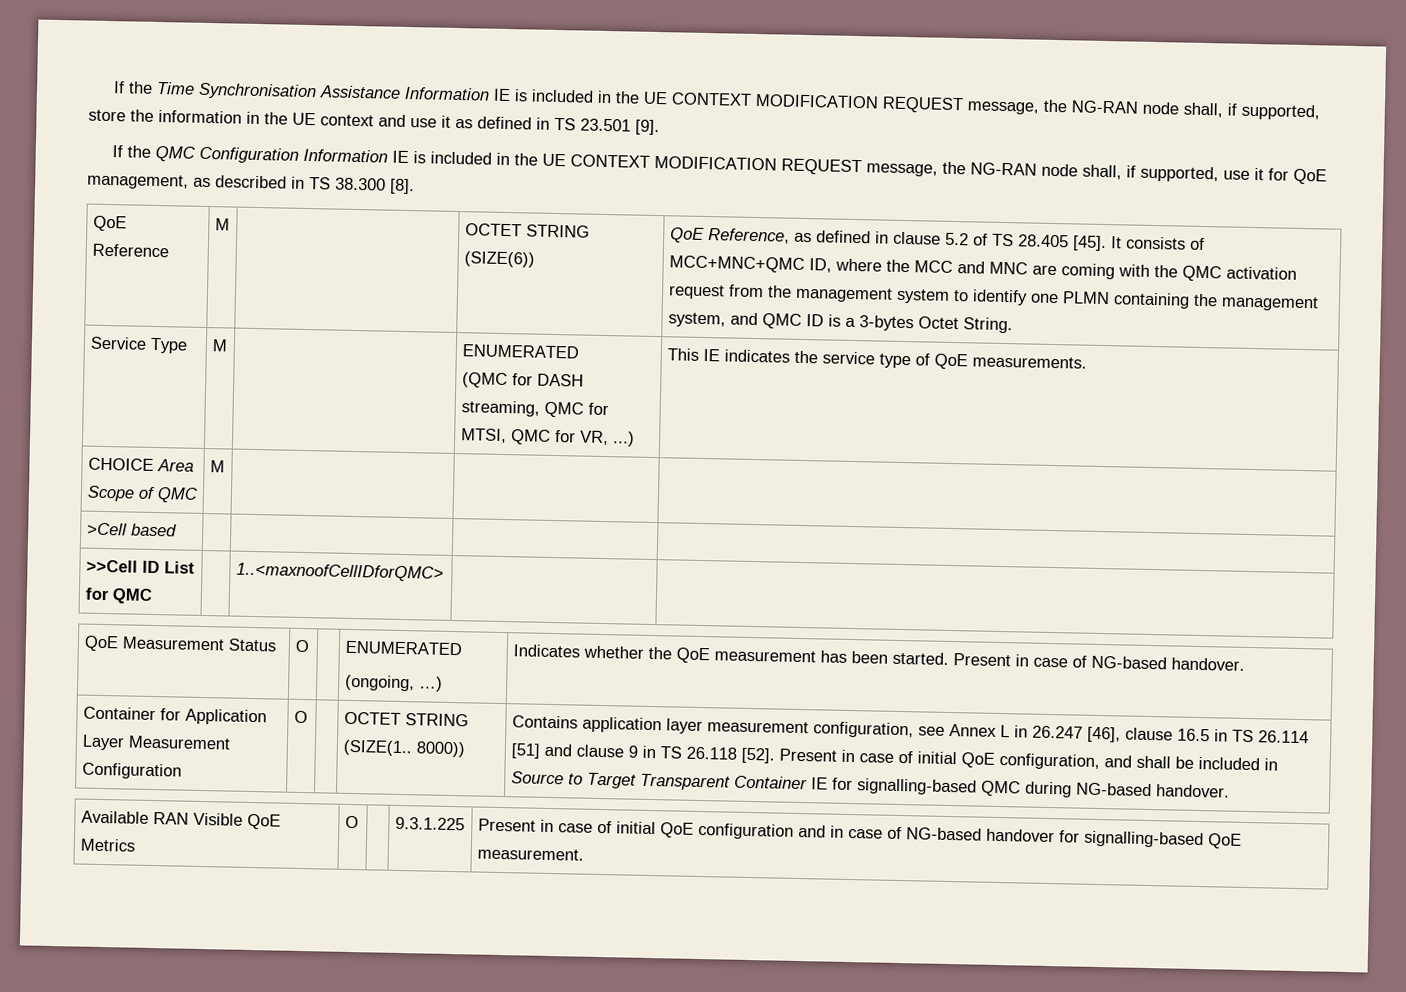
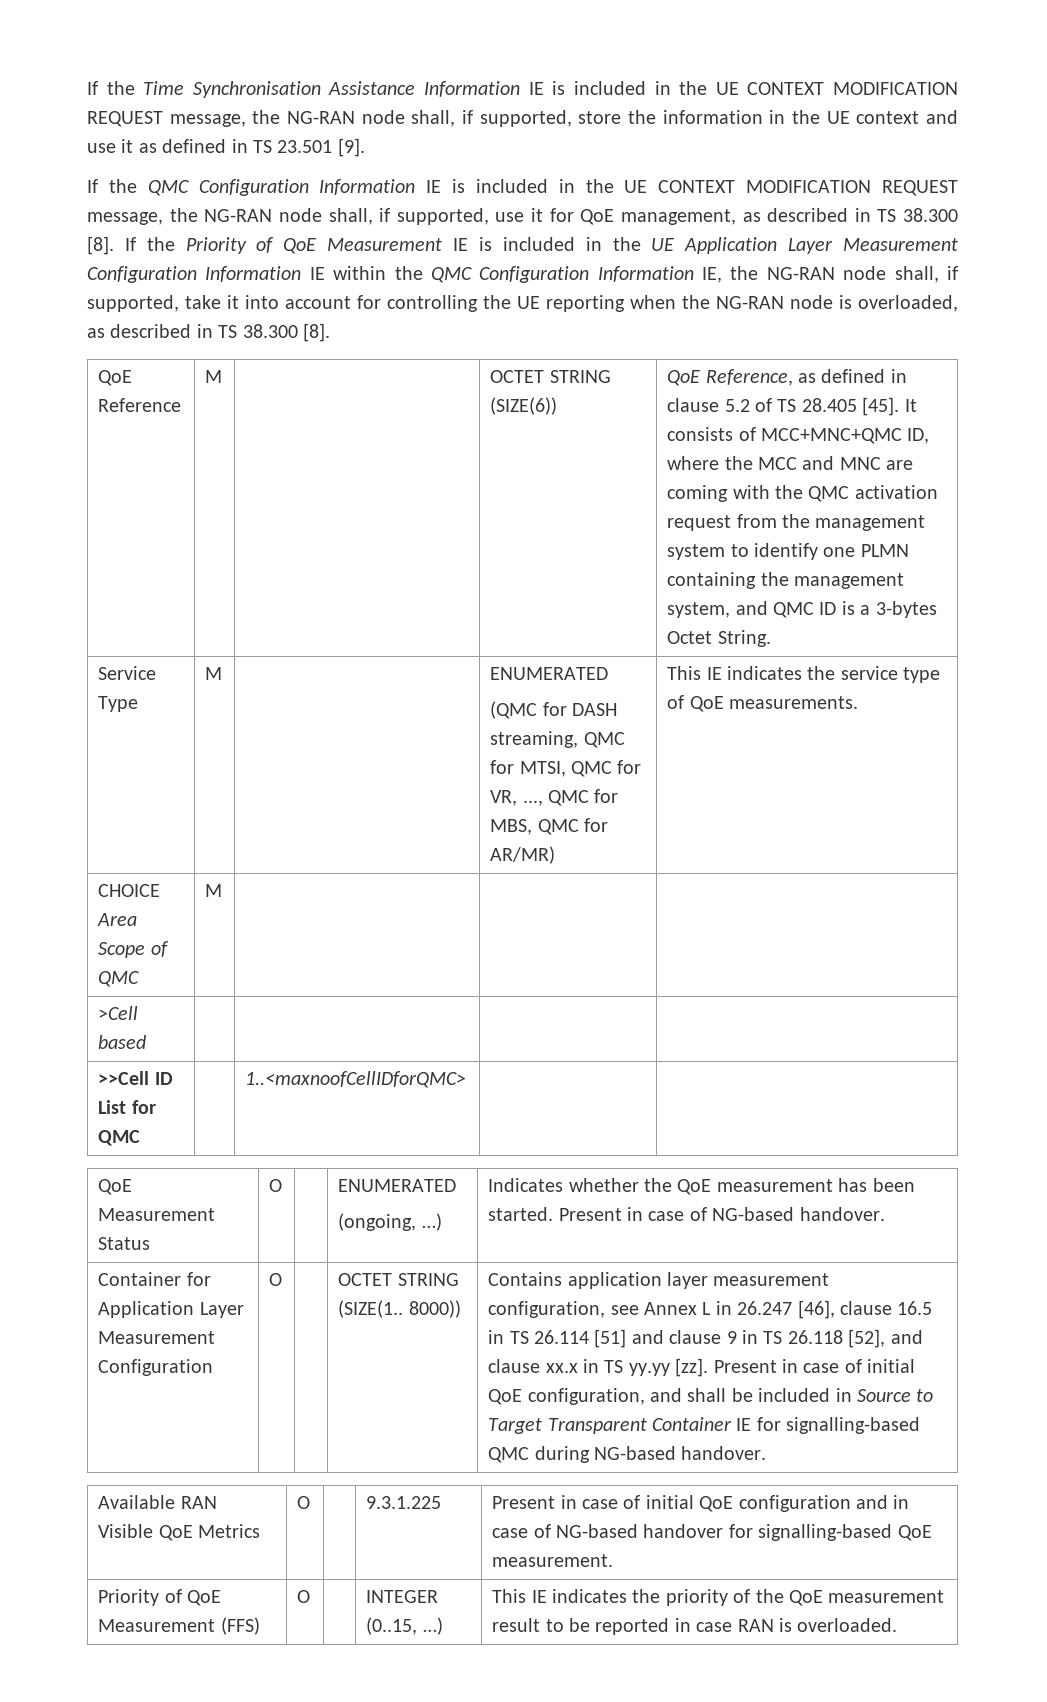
+ If the Priority of QoE Measurement IE is included in the UE Application Layer Measurement Configuration Information IE within the QMC Configuration Information IE, the NG-RAN node shall, if supported, take it into account for controlling the UE reporting when the NG-RAN node is overloaded, as described in TS 38.300 [8].
  Service Type | M | | ENUMERATED
- (QMC for DASH streaming, QMC for MTSI, QMC for VR, ...) | This IE indicates the service type of QoE measurements.
+ (QMC for DASH streaming, QMC for MTSI, QMC for VR, ..., QMC for MBS, QMC for AR/MR) | This IE indicates the service type of QoE measurements.
- Contains application layer measurement configuration, see Annex L in 26.247 [46], clause 16.5 in TS 26.114 [51] and clause 9 in TS 26.118 [52].
+ Contains application layer measurement configuration, see Annex L in 26.247 [46], clause 16.5 in TS 26.114 [51] and clause 9 in TS 26.118 [52], and clause xx.x in TS yy.yy [zz].
+ Priority of QoE Measurement (FFS) | O | | INTEGER (0..15, …) | This IE indicates the priority of the QoE measurement result to be reported in case RAN is overloaded.

